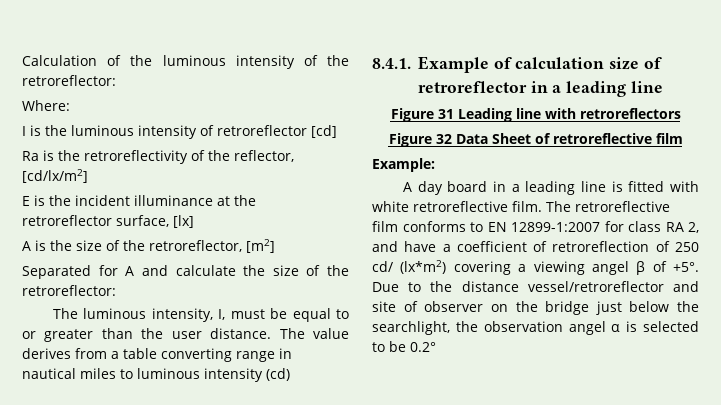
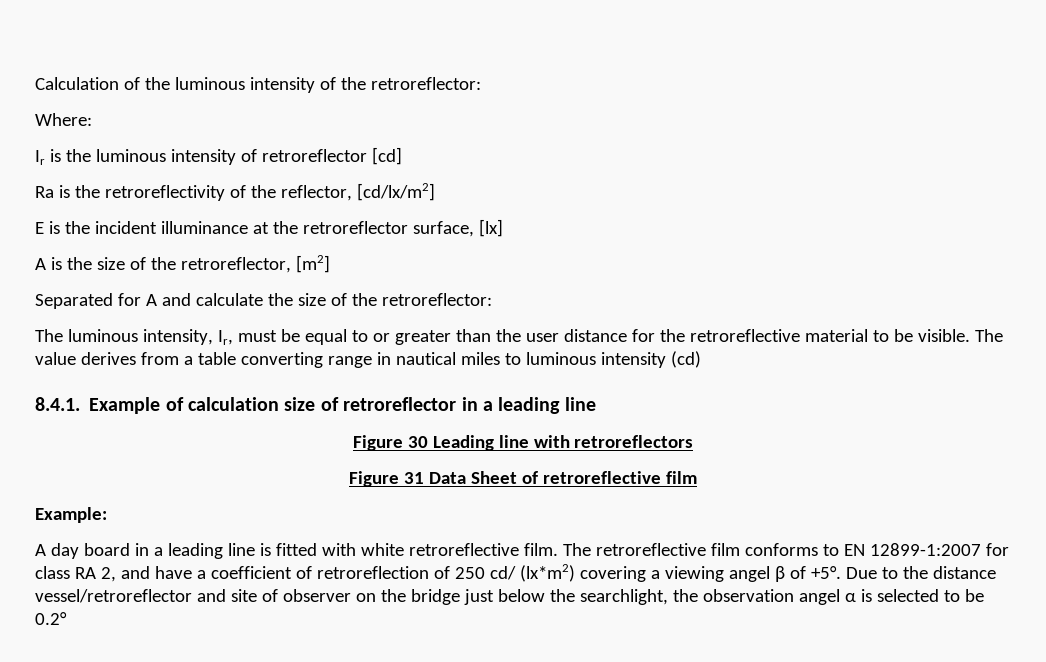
- I is the luminous intensity of retroreflector [cd]
+ Ir is the luminous intensity of retroreflector [cd]
- The luminous intensity, I, must be equal to or greater than the user distance.
+ The luminous intensity, Ir, must be equal to or greater than the user distance for the retroreflective material to be visible.
- Figure 31 Leading line with retroreflectors
+ Figure 30 Leading line with retroreflectors
- Figure 32 Data Sheet of retroreflective film
+ Figure 31 Data Sheet of retroreflective film

